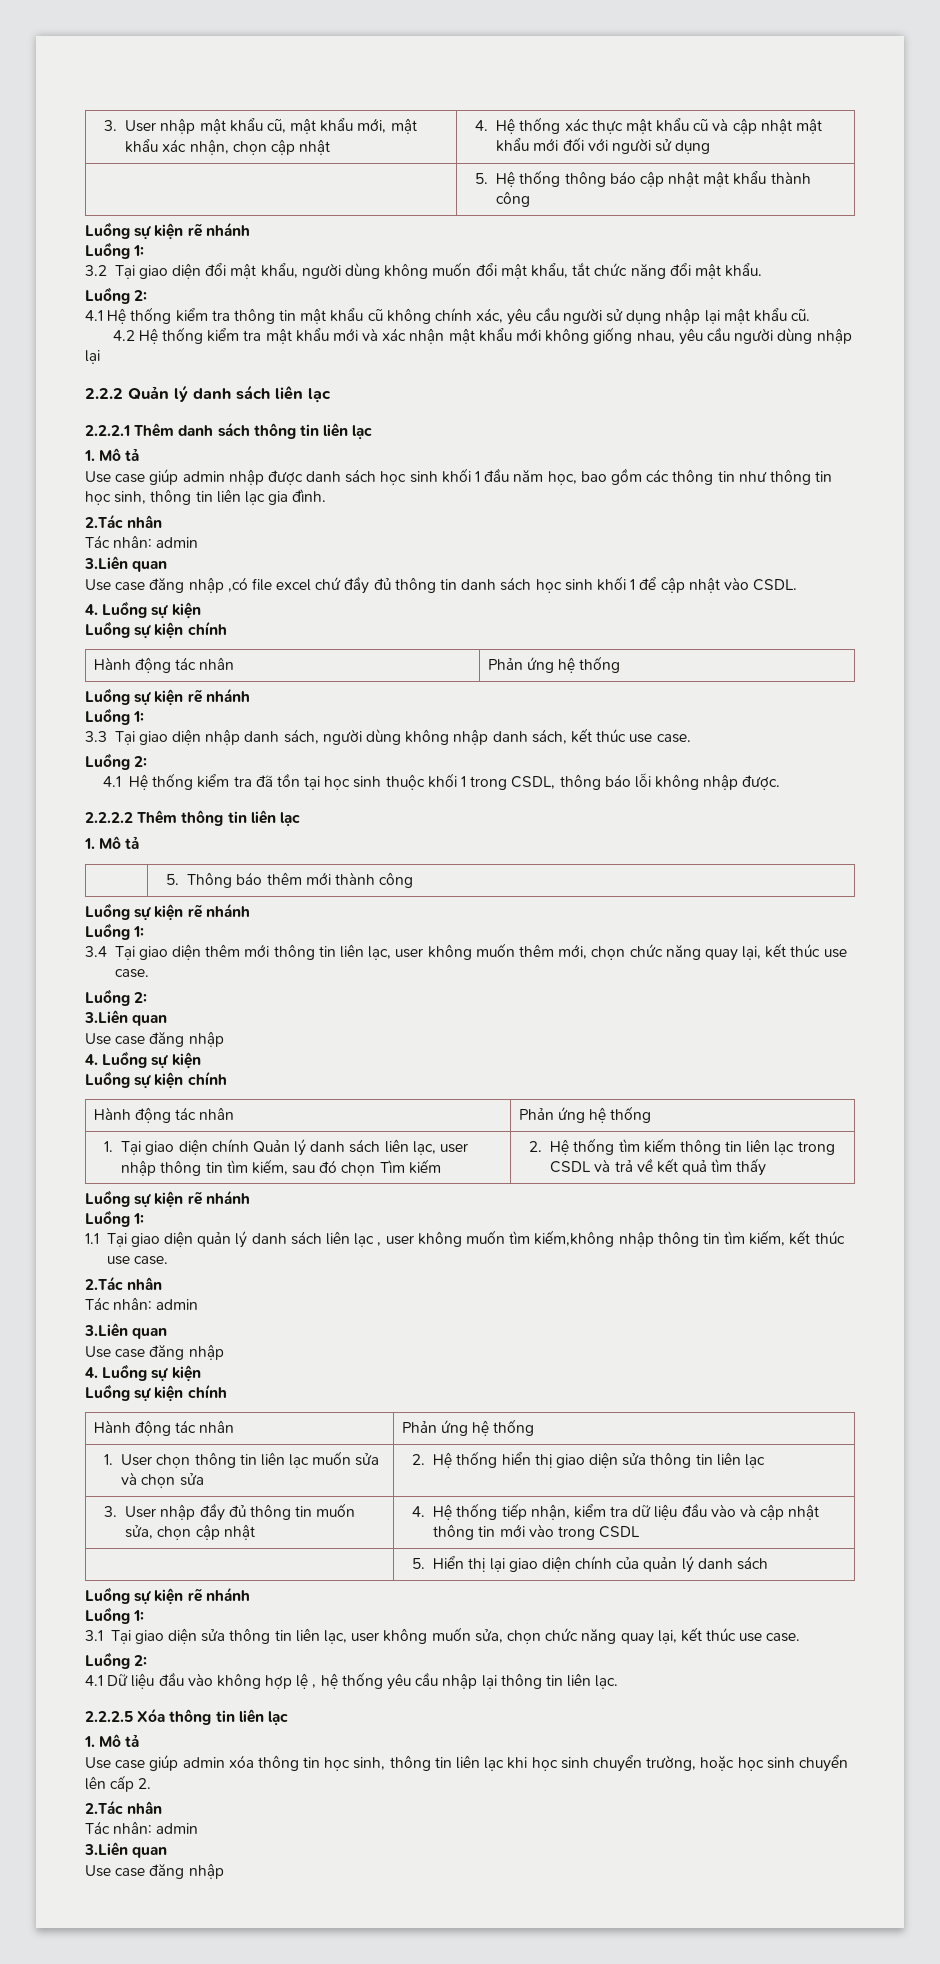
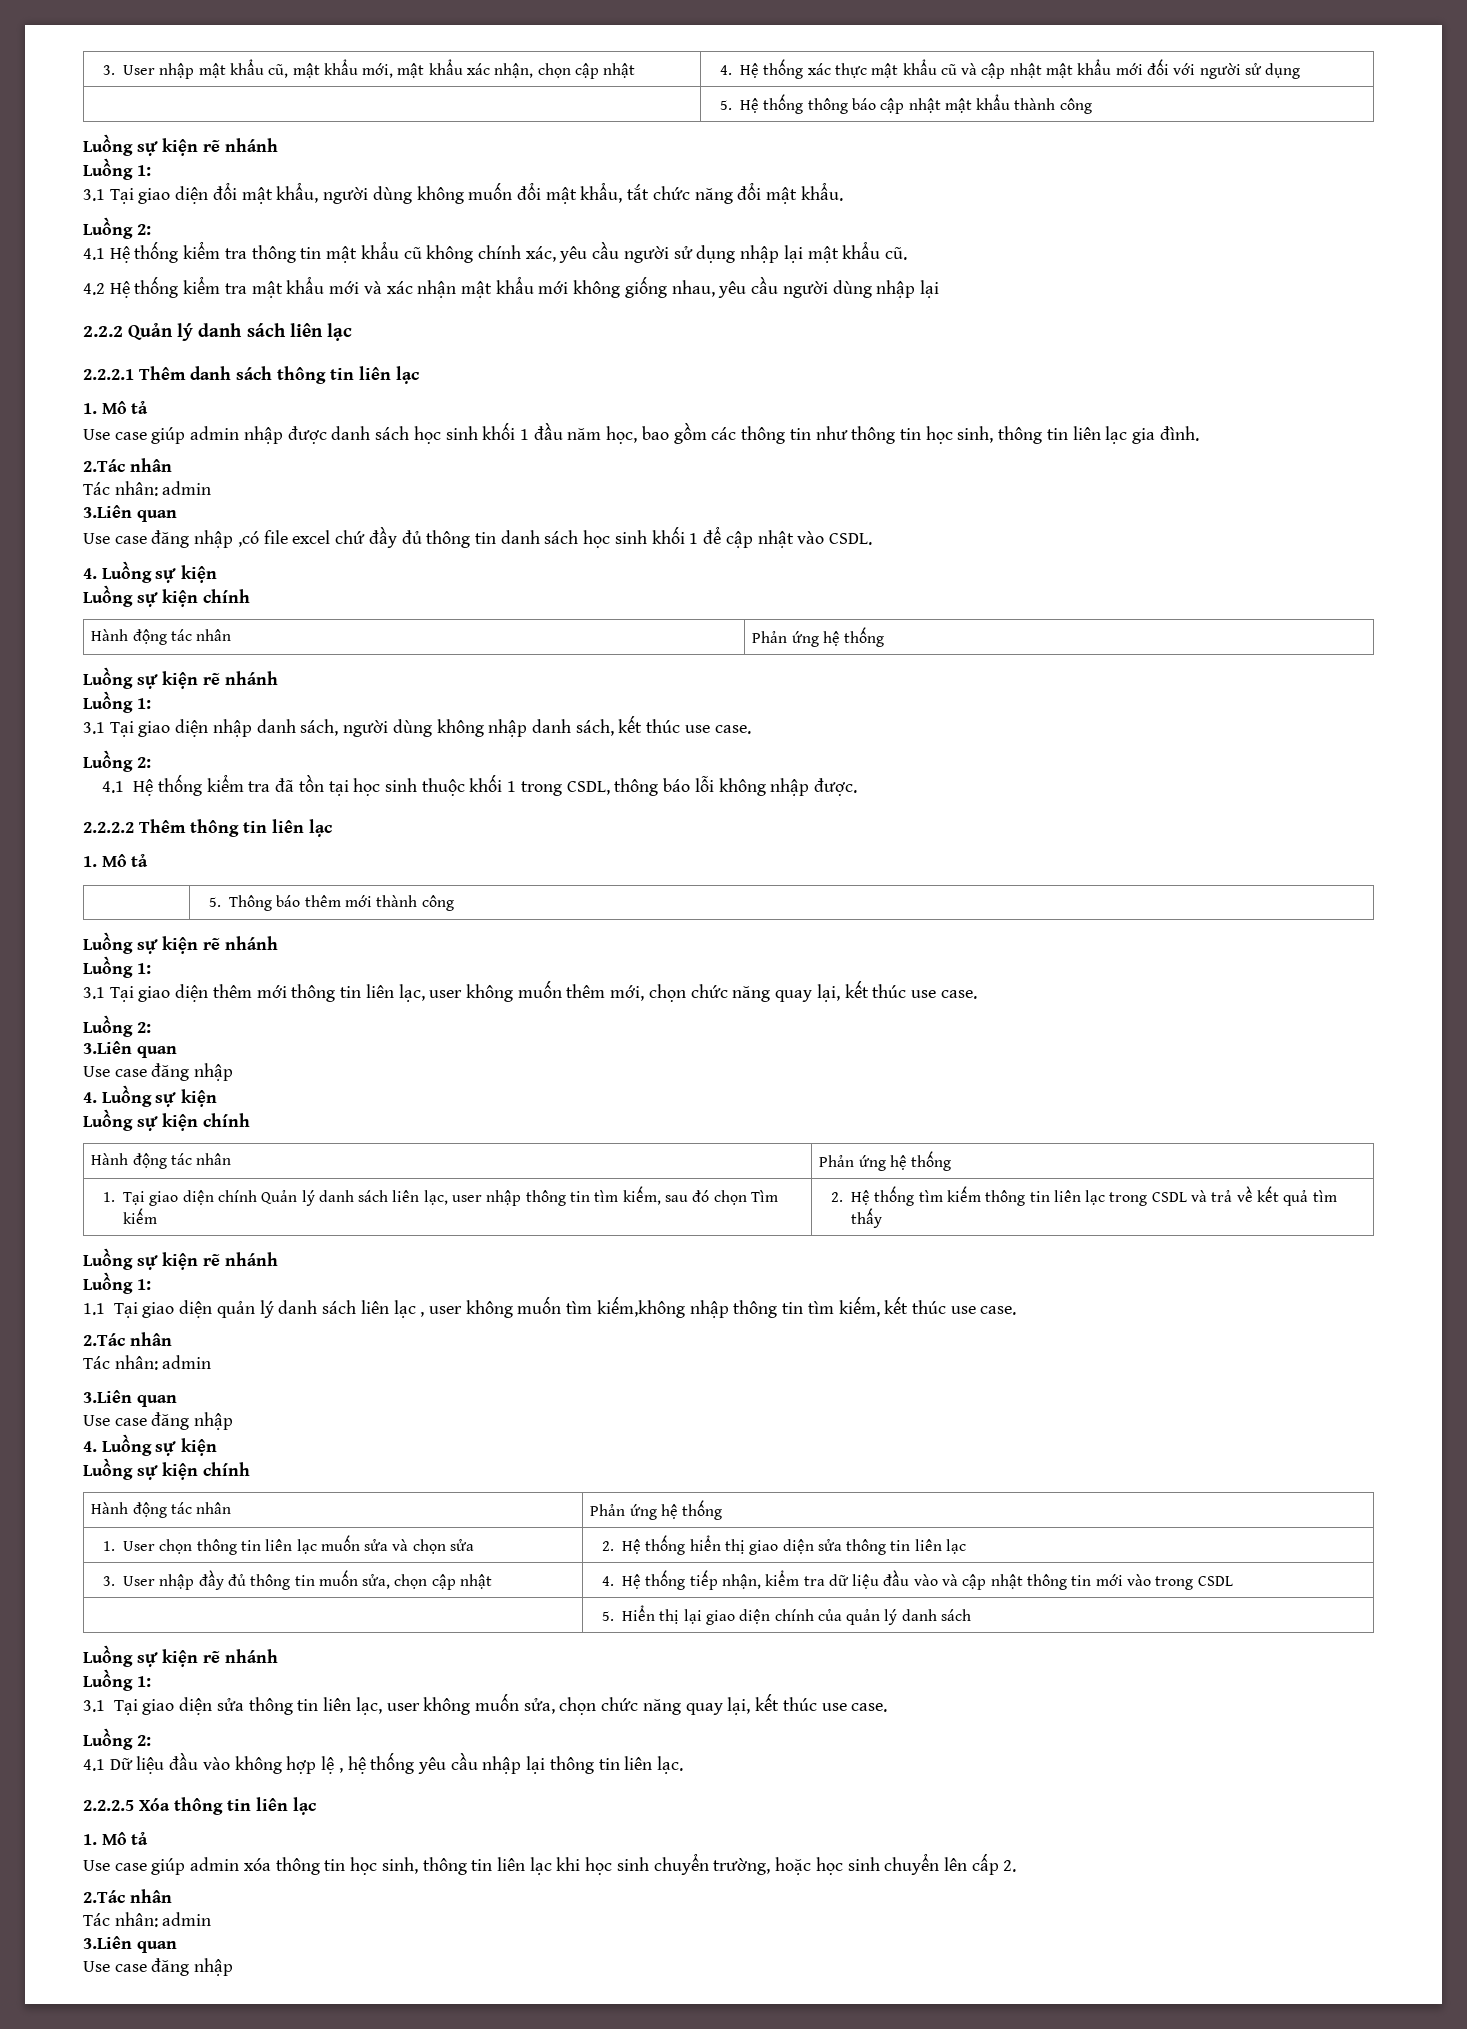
- 3.2 Tại giao diện đổi mật khẩu, người dùng không muốn đổi mật khẩu, tắt chức năng đổi mật khẩu.
+ 3.1 Tại giao diện đổi mật khẩu, người dùng không muốn đổi mật khẩu, tắt chức năng đổi mật khẩu.
- 3.3 Tại giao diện nhập danh sách, người dùng không nhập danh sách, kết thúc use case.
+ 3.1 Tại giao diện nhập danh sách, người dùng không nhập danh sách, kết thúc use case.
- 3.4 Tại giao diện thêm mới thông tin liên lạc, user không muốn thêm mới, chọn chức năng quay lại, kết thúc use case.
+ 3.1 Tại giao diện thêm mới thông tin liên lạc, user không muốn thêm mới, chọn chức năng quay lại, kết thúc use case.

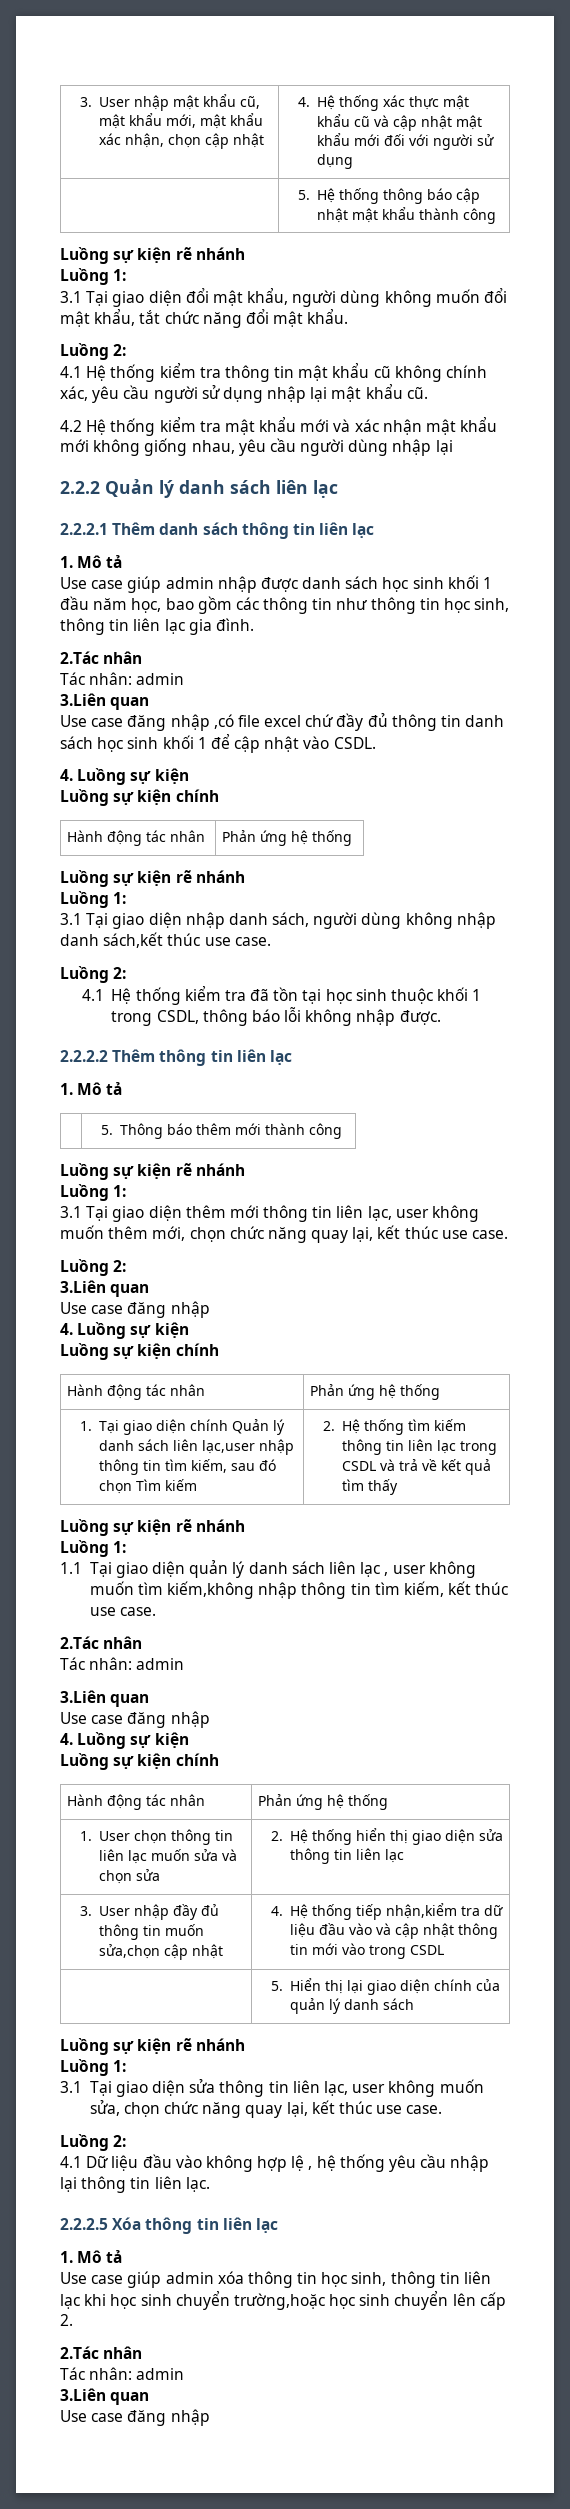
- 3.1 Tại giao diện nhập danh sách, người dùng không nhập danh sách, kết thúc use case.
+ 3.1 Tại giao diện nhập danh sách, người dùng không nhập danh sách,kết thúc use case.
- 1. Tại giao diện chính Quản lý danh sách liên lạc, user nhập thông tin tìm kiếm, sau đó chọn Tìm kiếm | 2. Hệ thống tìm kiếm thông tin liên lạc trong CSDL và trả về kết quả tìm thấy
+ 1. Tại giao diện chính Quản lý danh sách liên lạc,user nhập thông tin tìm kiếm, sau đó chọn Tìm kiếm | 2. Hệ thống tìm kiếm thông tin liên lạc trong CSDL và trả về kết quả tìm thấy
- 3. User nhập đầy đủ thông tin muốn sửa, chọn cập nhật | 4. Hệ thống tiếp nhận, kiểm tra dữ liệu đầu vào và cập nhật thông tin mới vào trong CSDL
+ 3. User nhập đầy đủ thông tin muốn sửa,chọn cập nhật | 4. Hệ thống tiếp nhận,kiểm tra dữ liệu đầu vào và cập nhật thông tin mới vào trong CSDL
- Use case giúp admin xóa thông tin học sinh, thông tin liên lạc khi học sinh chuyển trường, hoặc học sinh chuyển lên cấp 2.
+ Use case giúp admin xóa thông tin học sinh, thông tin liên lạc khi học sinh chuyển trường,hoặc học sinh chuyển lên cấp 2.

